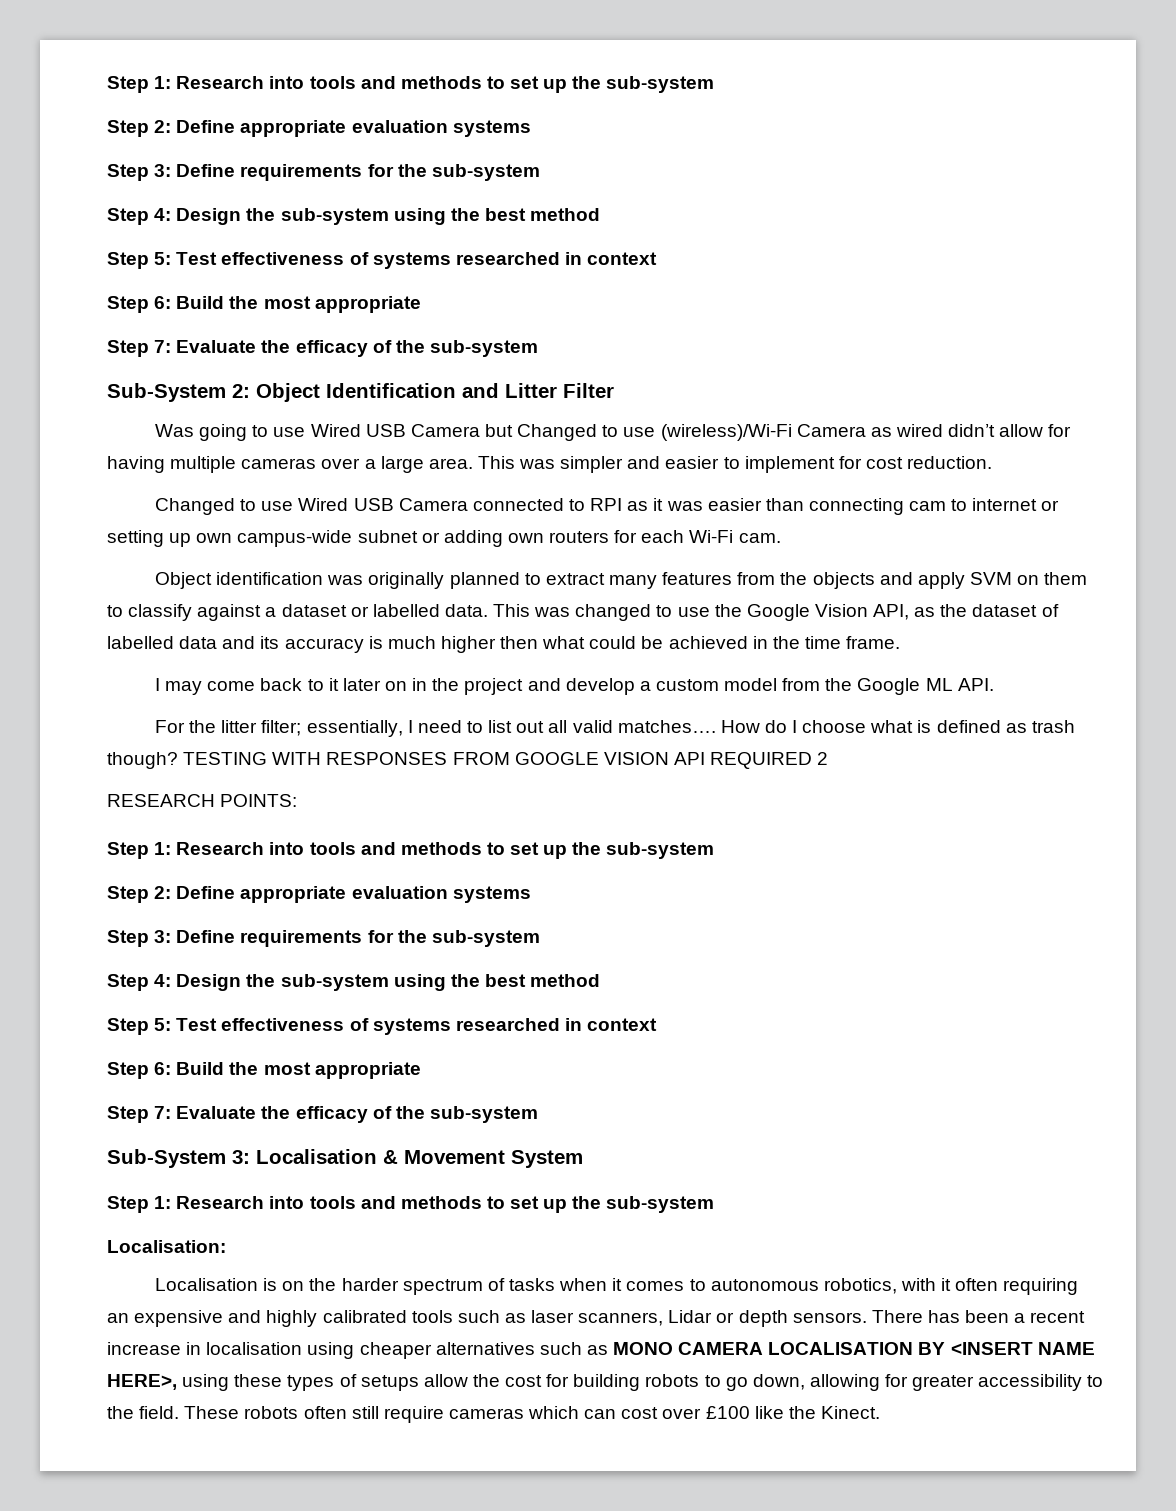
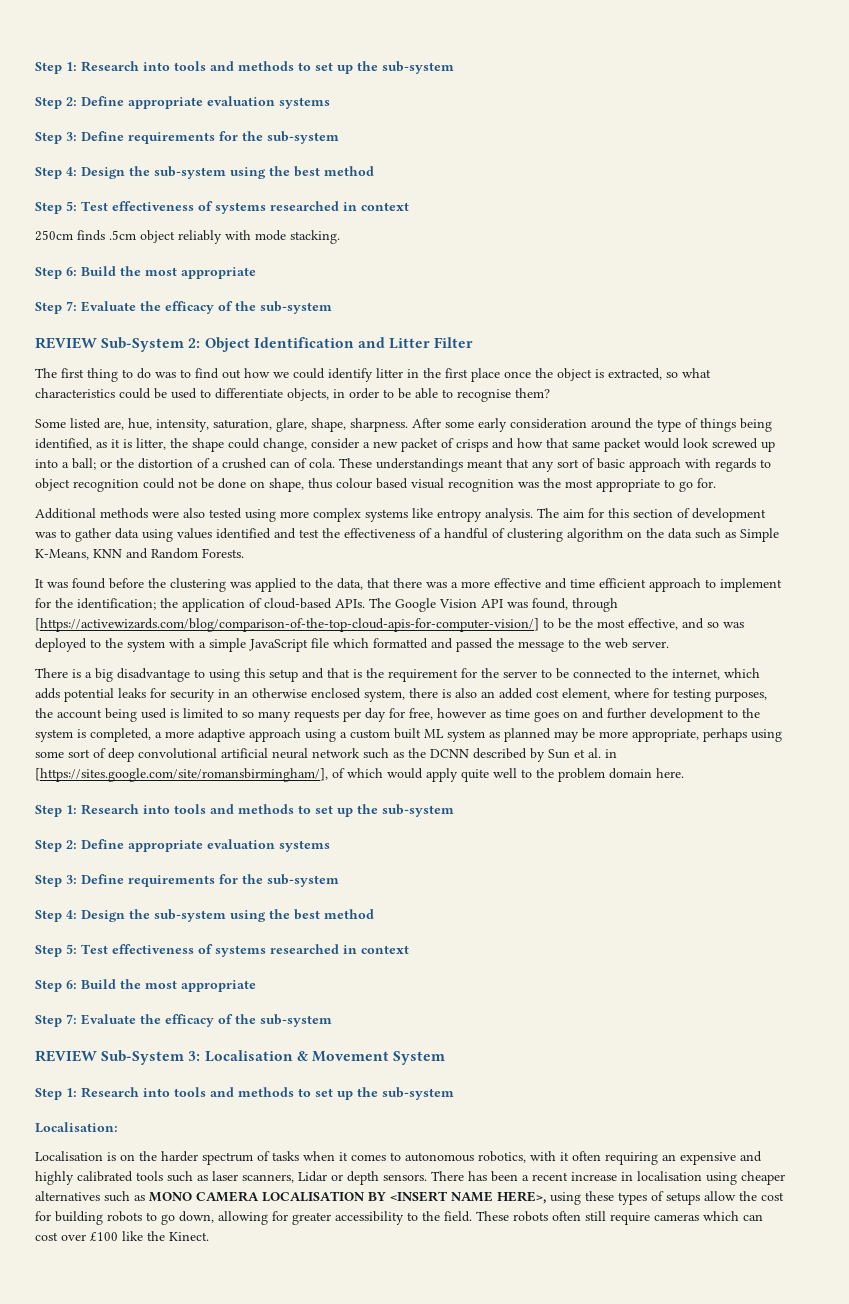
+ 250cm finds .5cm object reliably with mode stacking.
- Sub-System 2: Object Identification and Litter Filter
+ REVIEW Sub-System 2: Object Identification and Litter Filter
- Was going to use Wired USB Camera but Changed to use (wireless)/Wi-Fi Camera as wired didn’t allow for having multiple cameras over a large area. This was simpler and easier to implement for cost reduction.
- Changed to use Wired USB Camera connected to RPI as it was easier than connecting cam to internet or setting up own campus-wide subnet or adding own routers for each Wi-Fi cam.
- Object identification was originally planned to extract many features from the objects and apply SVM on them to classify against a dataset or labelled data. This was changed to use the Google Vision API, as the dataset of labelled data and its accuracy is much higher then what could be achieved in the time frame.
- I may come back to it later on in the project and develop a custom model from the Google ML API.
- For the litter filter; essentially, I need to list out all valid matches…. How do I choose what is defined as trash though? TESTING WITH RESPONSES FROM GOOGLE VISION API REQUIRED 2
- RESEARCH POINTS:
+ The first thing to do was to find out how we could identify litter in the first place once the object is extracted, so what characteristics could be used to differentiate objects, in order to be able to recognise them?
+ Some listed are, hue, intensity, saturation, glare, shape, sharpness. After some early consideration around the type of things being identified, as it is litter, the shape could change, consider a new packet of crisps and how that same packet would look screwed up into a ball; or the distortion of a crushed can of cola. These understandings meant that any sort of basic approach with regards to object recognition could not be done on shape, thus colour based visual recognition was the most appropriate to go for.
+ Additional methods were also tested using more complex systems like entropy analysis. The aim for this section of development was to gather data using values identified and test the effectiveness of a handful of clustering algorithm on the data such as Simple K-Means, KNN and Random Forests.
+ It was found before the clustering was applied to the data, that there was a more effective and time efficient approach to implement for the identification; the application of cloud-based APIs. The Google Vision API was found, through [https://activewizards.com/blog/comparison-of-the-top-cloud-apis-for-computer-vision/] to be the most effective, and so was deployed to the system with a simple JavaScript file which formatted and passed the message to the web server.
+ There is a big disadvantage to using this setup and that is the requirement for the server to be connected to the internet, which adds potential leaks for security in an otherwise enclosed system, there is also an added cost element, where for testing purposes, the account being used is limited to so many requests per day for free, however as time goes on and further development to the system is completed, a more adaptive approach using a custom built ML system as planned may be more appropriate, perhaps using some sort of deep convolutional artificial neural network such as the DCNN described by Sun et al. in [https://sites.google.com/site/romansbirmingham/], of which would apply quite well to the problem domain here.
- Sub-System 3: Localisation & Movement System
+ REVIEW Sub-System 3: Localisation & Movement System

